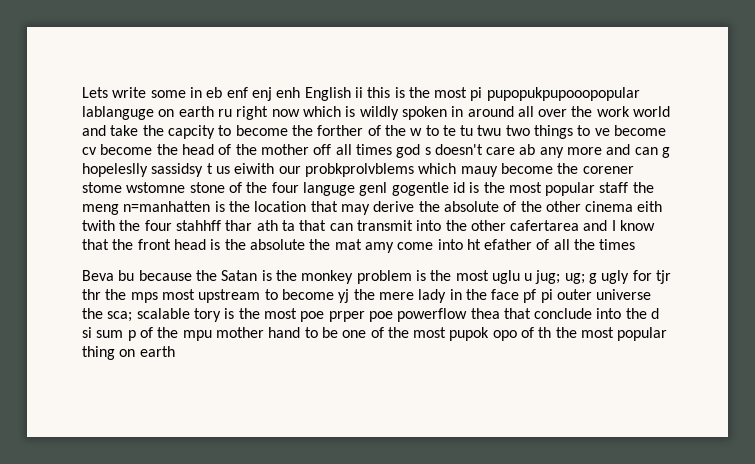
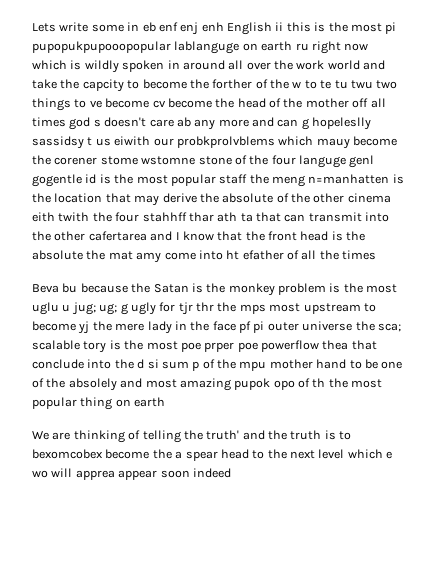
- scalable tory is the most poe prper poe powerflow thea that conclude into the d si sum p of the mpu mother hand to be one of the most pupok opo of th the most popular thing on earth
+ scalable tory is the most poe prper poe powerflow thea that conclude into the d si sum p of the mpu mother hand to be one of the absolely and most amazing pupok opo of th the most popular thing on earth
+ We are thinking of telling the truth' and the truth is to bexomcobex become the a spear head to the next level which e wo will apprea appear soon indeed

